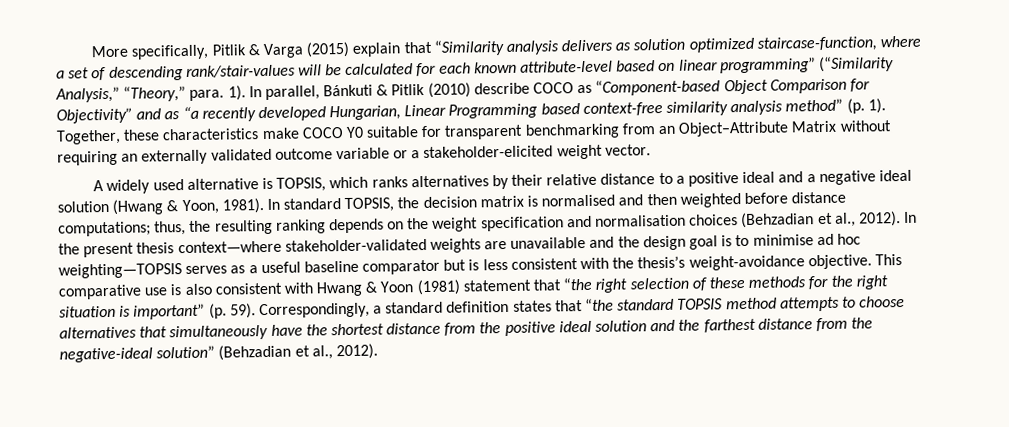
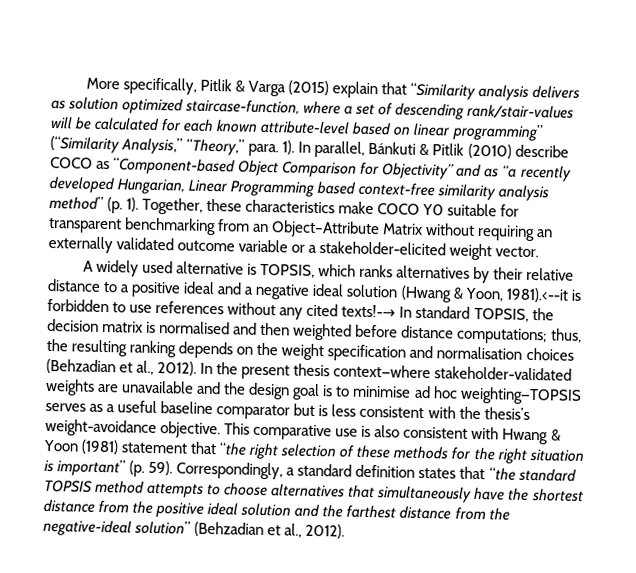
- A widely used alternative is TOPSIS, which ranks alternatives by their relative distance to a positive ideal and a negative ideal solution (Hwang & Yoon, 1981). In standard TOPSIS, the decision matrix is normalised and then weighted before distance computations; thus, the resulting ranking depends on the weight specification and normalisation choices (Behzadian et al., 2012).
+ A widely used alternative is TOPSIS, which ranks alternatives by their relative distance to a positive ideal and a negative ideal solution (Hwang & Yoon, 1981).<--it is forbidden to use references without any cited texts!-→ In standard TOPSIS, the decision matrix is normalised and then weighted before distance computations; thus, the resulting ranking depends on the weight specification and normalisation choices (Behzadian et al., 2012).

